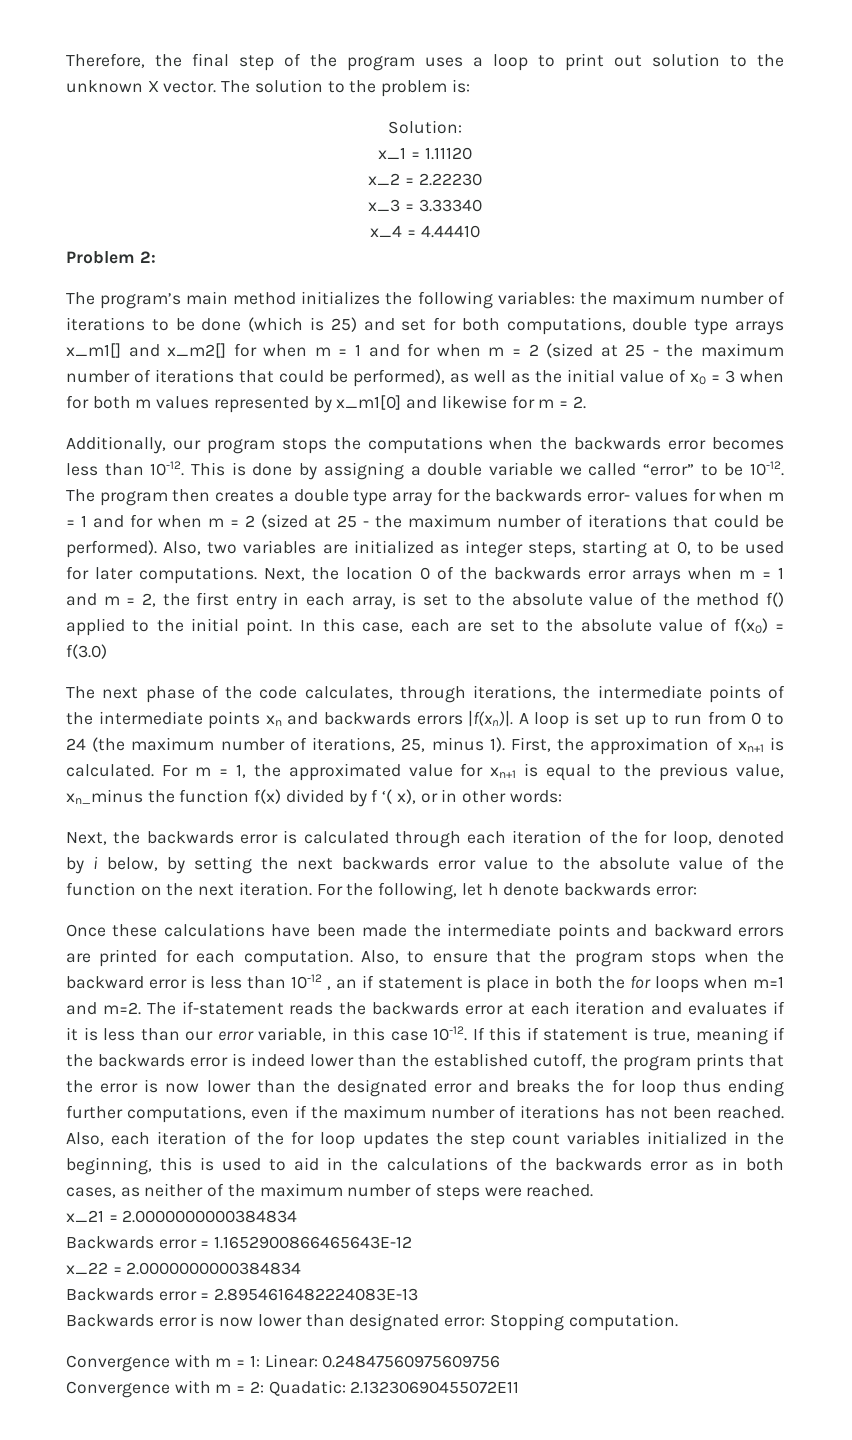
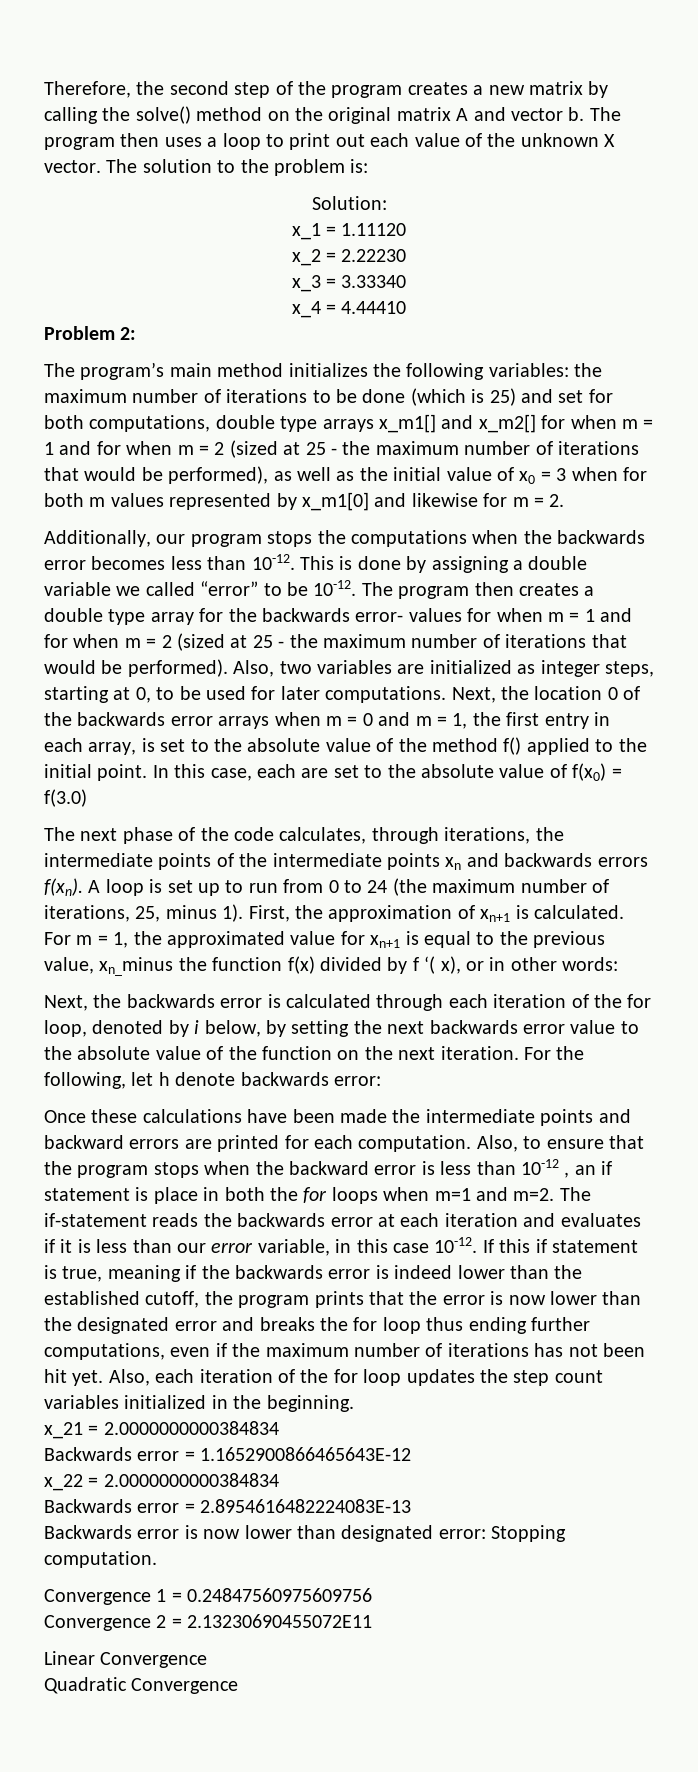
- Therefore, the final step of the program uses a loop to print out solution to the unknown X vector.
+ Therefore, the second step of the program creates a new matrix by calling the solve() method on the original matrix A and vector b. The program then uses a loop to print out each value of the unknown X vector.
- the maximum number of iterations to be done (which is 25) and set for both computations, double type arrays x_m1[] and x_m2[] for when m = 1 and for when m = 2 (sized at 25 - the maximum number of iterations that could be performed), as well as the initial value of x0 = 3 when for both m values represented by x_m1[0] and likewise for m = 2.
+ the maximum number of iterations to be done (which is 25) and set for both computations, double type arrays x_m1[] and x_m2[] for when m = 1 and for when m = 2 (sized at 25 - the maximum number of iterations that would be performed), as well as the initial value of x0 = 3 when for both m values represented by x_m1[0] and likewise for m = 2.
- The program then creates a double type array for the backwards error- values for when m = 1 and for when m = 2 (sized at 25 - the maximum number of iterations that could be performed).
+ The program then creates a double type array for the backwards error- values for when m = 1 and for when m = 2 (sized at 25 - the maximum number of iterations that would be performed).
- Next, the location 0 of the backwards error arrays when m = 1 and m = 2, the first entry in each array, is set to the absolute value of the method f() applied to the initial point.
+ Next, the location 0 of the backwards error arrays when m = 0 and m = 1, the first entry in each array, is set to the absolute value of the method f() applied to the initial point.
- The next phase of the code calculates, through iterations, the intermediate points of the intermediate points xn and backwards errors |f(xn)|.
+ The next phase of the code calculates, through iterations, the intermediate points of the intermediate points xn and backwards errors f(xn).
- If this if statement is true, meaning if the backwards error is indeed lower than the established cutoff, the program prints that the error is now lower than the designated error and breaks the for loop thus ending further computations, even if the maximum number of iterations has not been reached.
+ If this if statement is true, meaning if the backwards error is indeed lower than the established cutoff, the program prints that the error is now lower than the designated error and breaks the for loop thus ending further computations, even if the maximum number of iterations has not been hit yet.
- Also, each iteration of the for loop updates the step count variables initialized in the beginning, this is used to aid in the calculations of the backwards error as in both cases, as neither of the maximum number of steps were reached.
+ Also, each iteration of the for loop updates the step count variables initialized in the beginning.
- Convergence with m = 1: Linear: 0.24847560975609756
- Convergence with m = 2: Quadatic: 2.13230690455072E11
+ Convergence 1 = 0.24847560975609756
+ Convergence 2 = 2.13230690455072E11
+ Linear Convergence
+ Quadratic Convergence

